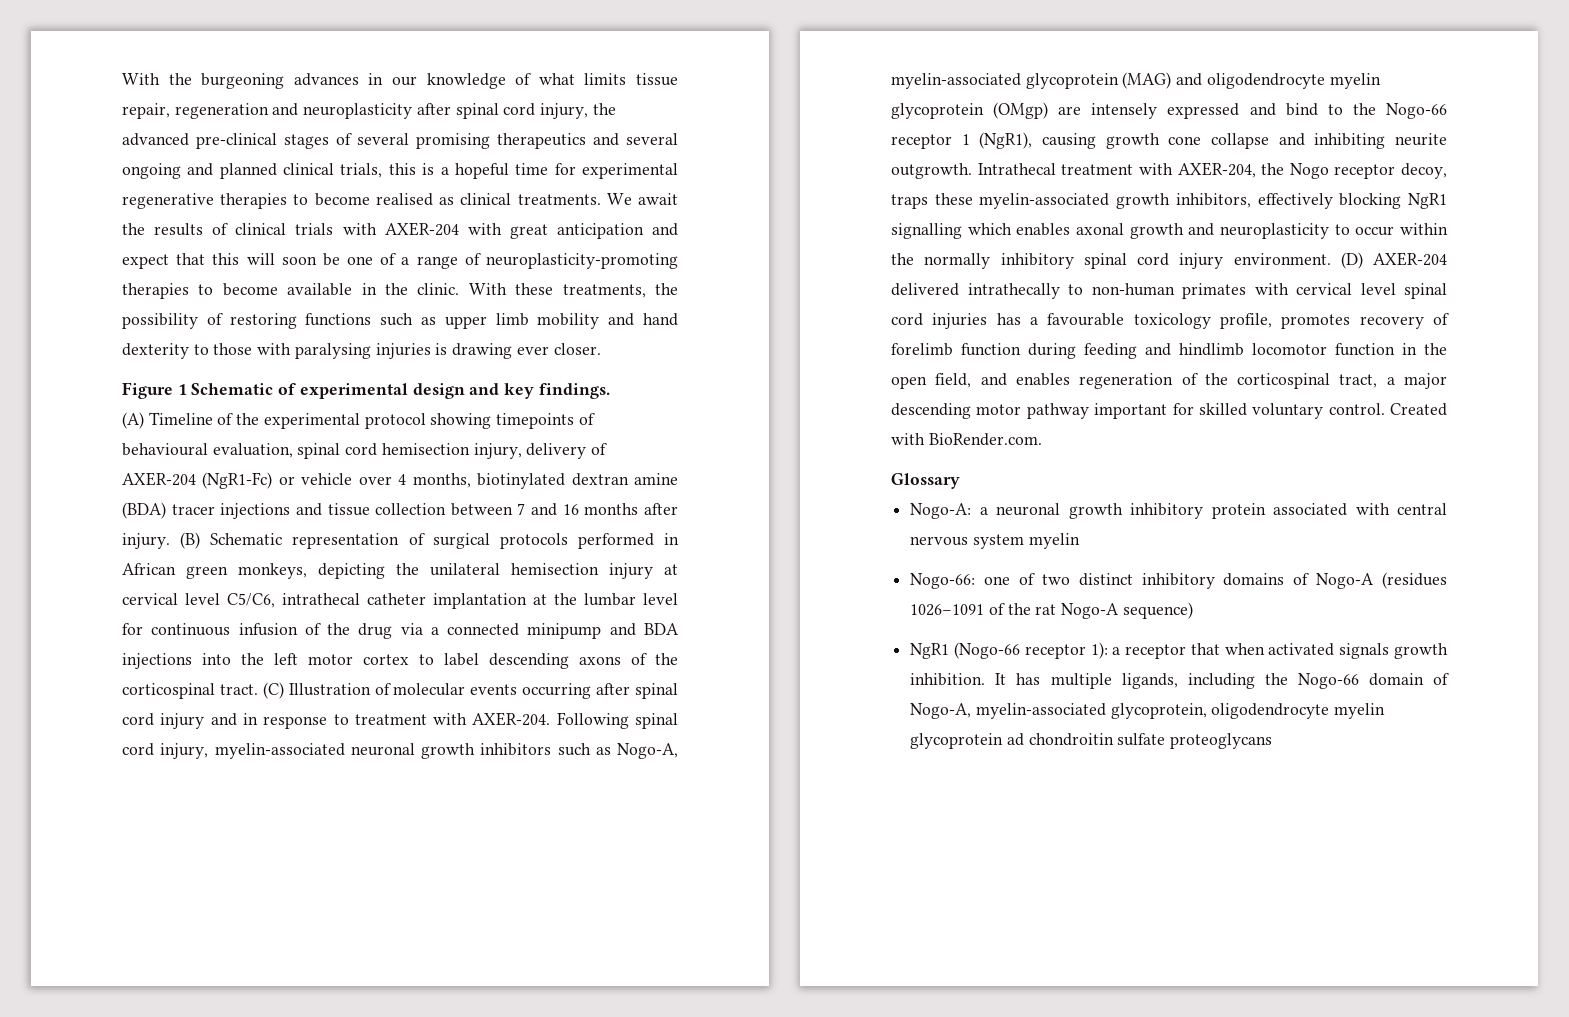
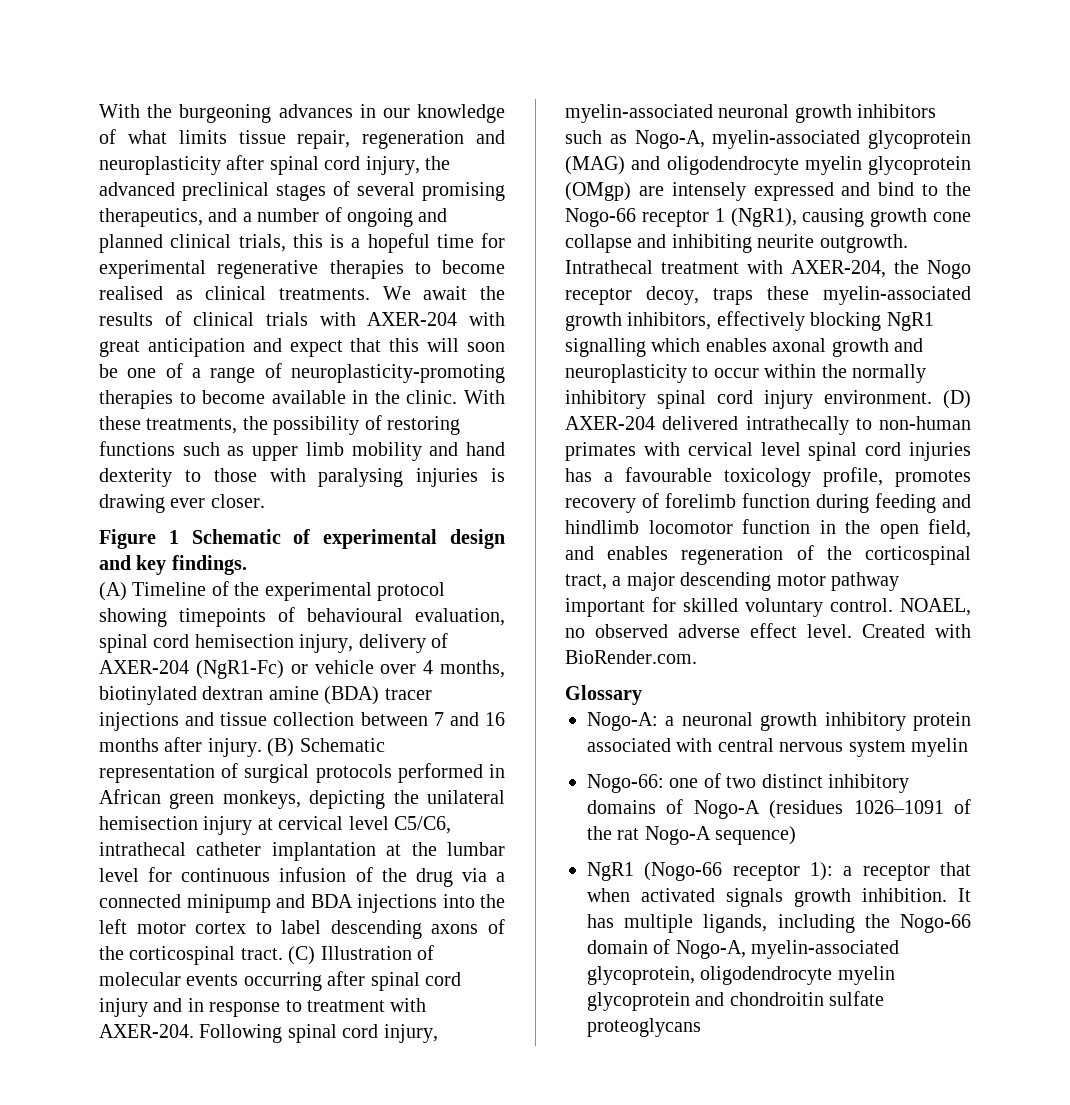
- With the burgeoning advances in our knowledge of what limits tissue repair, regeneration and neuroplasticity after spinal cord injury, the advanced pre-clinical stages of several promising therapeutics and several ongoing and planned clinical trials, this is a hopeful time for experimental regenerative therapies to become realised as clinical treatments.
+ With the burgeoning advances in our knowledge of what limits tissue repair, regeneration and neuroplasticity after spinal cord injury, the advanced preclinical stages of several promising therapeutics, and a number of ongoing and planned clinical trials, this is a hopeful time for experimental regenerative therapies to become realised as clinical treatments.
+ NOAEL, no observed adverse effect level.
- It has multiple ligands, including the Nogo-66 domain of Nogo-A, myelin-associated glycoprotein, oligodendrocyte myelin glycoprotein ad chondroitin sulfate proteoglycans
+ It has multiple ligands, including the Nogo-66 domain of Nogo-A, myelin-associated glycoprotein, oligodendrocyte myelin glycoprotein and chondroitin sulfate proteoglycans

